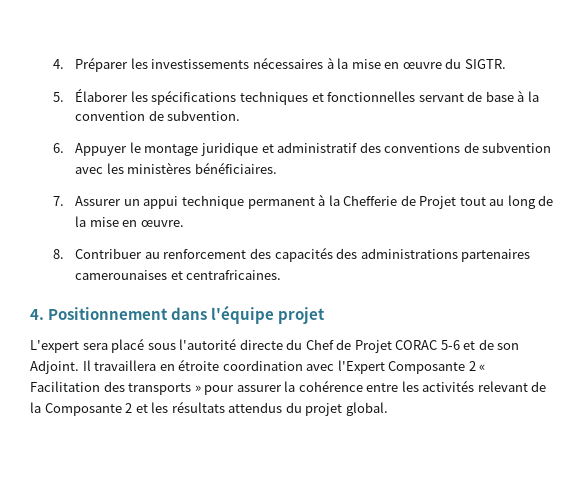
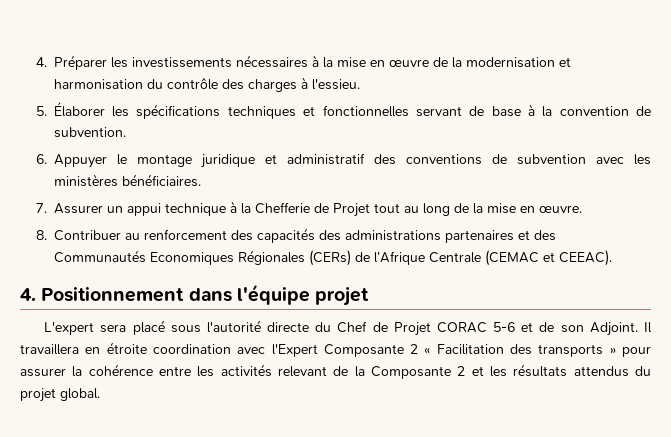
- 4. Préparer les investissements nécessaires à la mise en œuvre du SIGTR.
+ 4. Préparer les investissements nécessaires à la mise en œuvre de la modernisation et harmonisation du contrôle des charges à l'essieu.
- 7. Assurer un appui technique permanent à la Chefferie de Projet tout au long de la mise en œuvre.
+ 7. Assurer un appui technique à la Chefferie de Projet tout au long de la mise en œuvre.
- 8. Contribuer au renforcement des capacités des administrations partenaires camerounaises et centrafricaines.
+ 8. Contribuer au renforcement des capacités des administrations partenaires et des Communautés Economiques Régionales (CERs) de l’Afrique Centrale (CEMAC et CEEAC).

